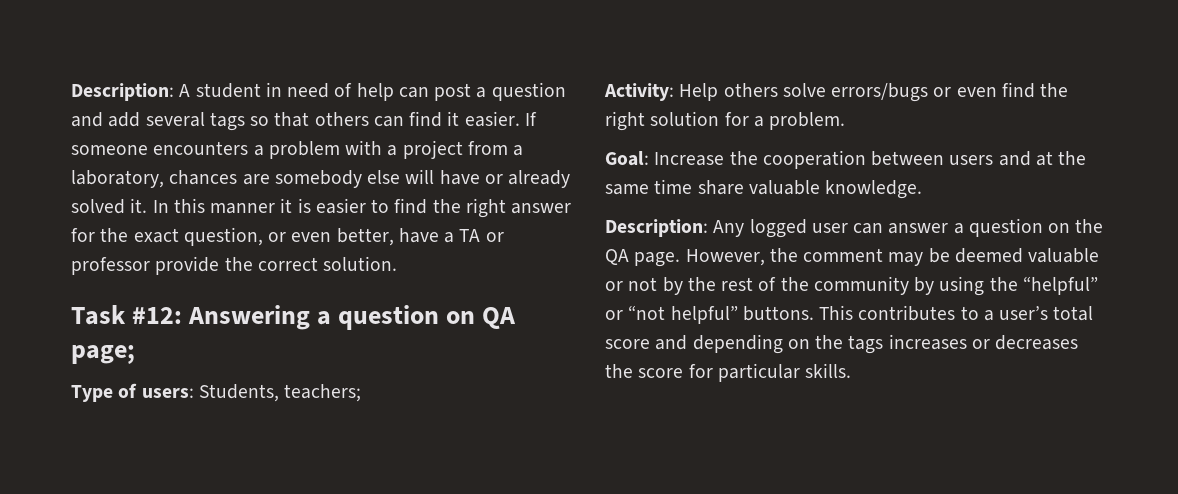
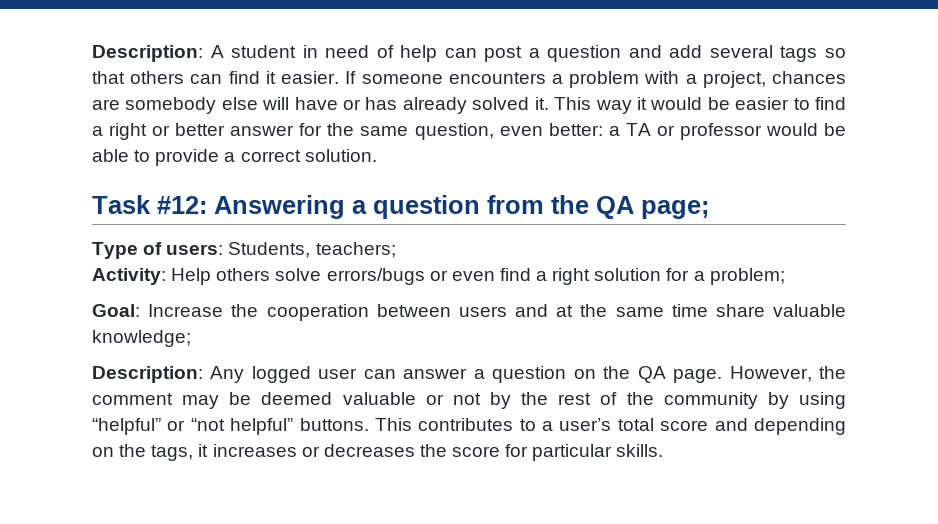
- If someone encounters a problem with a project from a laboratory, chances are somebody else will have or already solved it.
+ If someone encounters a problem with a project, chances are somebody else will have or has already solved it.
- In this manner it is easier to find the right answer for the exact question, or even better, have a TA or professor provide the correct solution.
+ This way it would be easier to find a right or better answer for the same question, even better: a TA or professor would be able to provide a correct solution.
- Task #12: Answering a question on QA page;
+ Task #12: Answering a question from the QA page;
- Activity: Help others solve errors/bugs or even find the right solution for a problem.
+ Activity: Help others solve errors/bugs or even find a right solution for a problem;
- Goal: Increase the cooperation between users and at the same time share valuable knowledge.
+ Goal: Increase the cooperation between users and at the same time share valuable knowledge;
- However, the comment may be deemed valuable or not by the rest of the community by using the “helpful” or “not helpful” buttons.
+ However, the comment may be deemed valuable or not by the rest of the community by using “helpful” or “not helpful” buttons.
- This contributes to a user’s total score and depending on the tags increases or decreases the score for particular skills.
+ This contributes to a user’s total score and depending on the tags, it increases or decreases the score for particular skills.

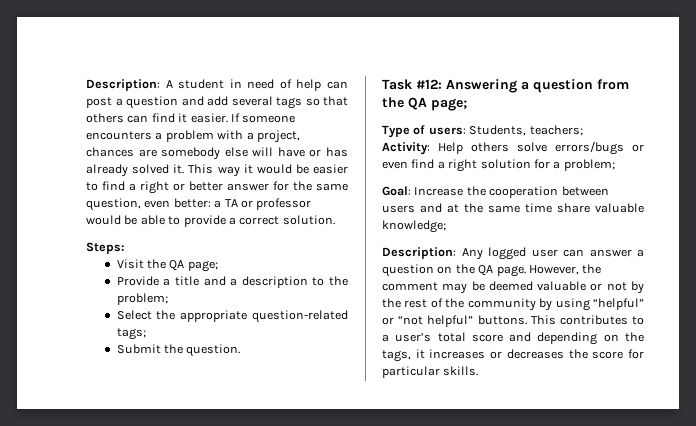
+ Steps:
+ Visit the QA page;
+ Provide a title and a description to the problem;
+ Select the appropriate question-related tags;
+ Submit the question.

